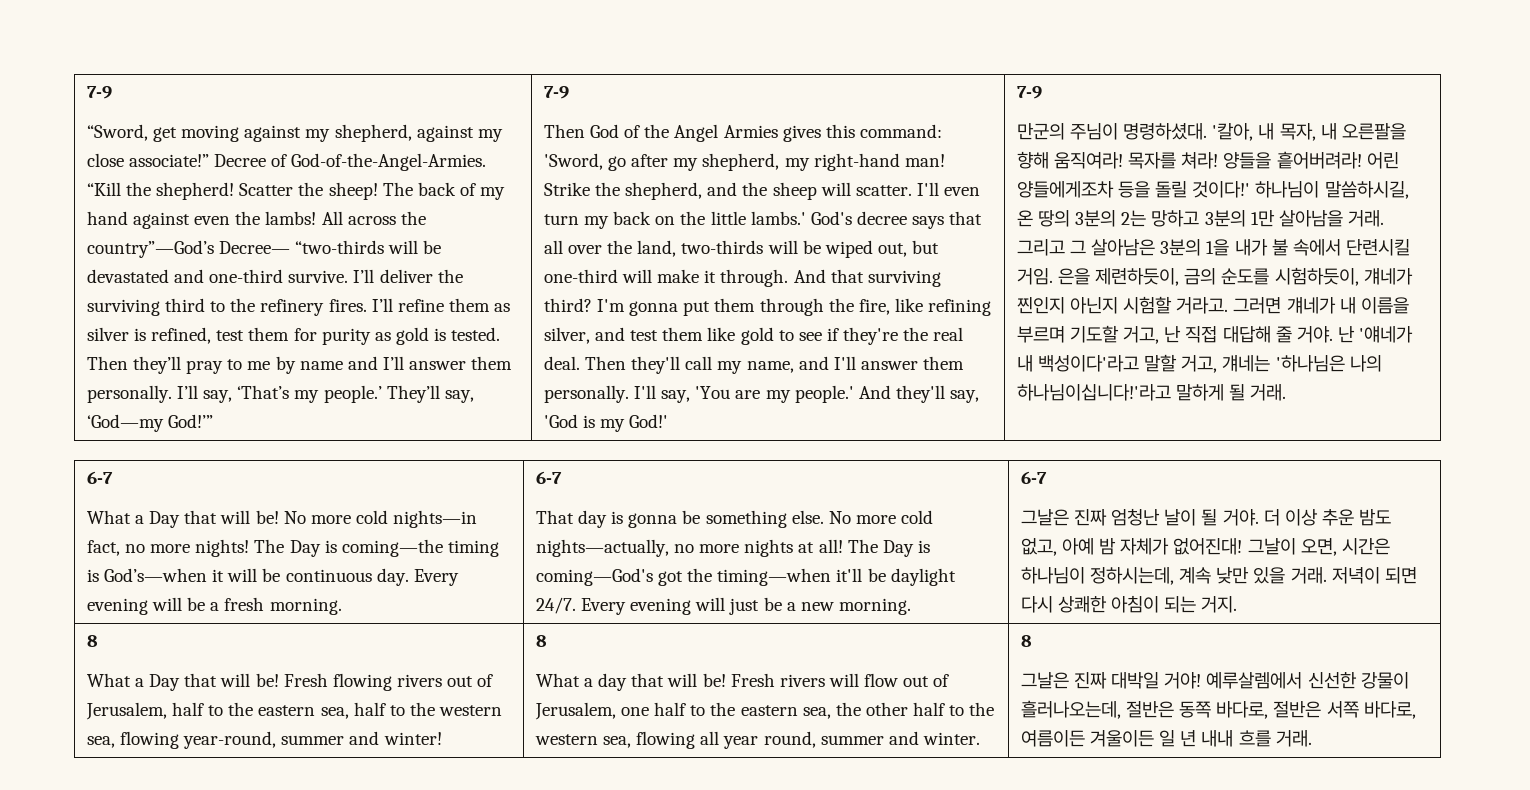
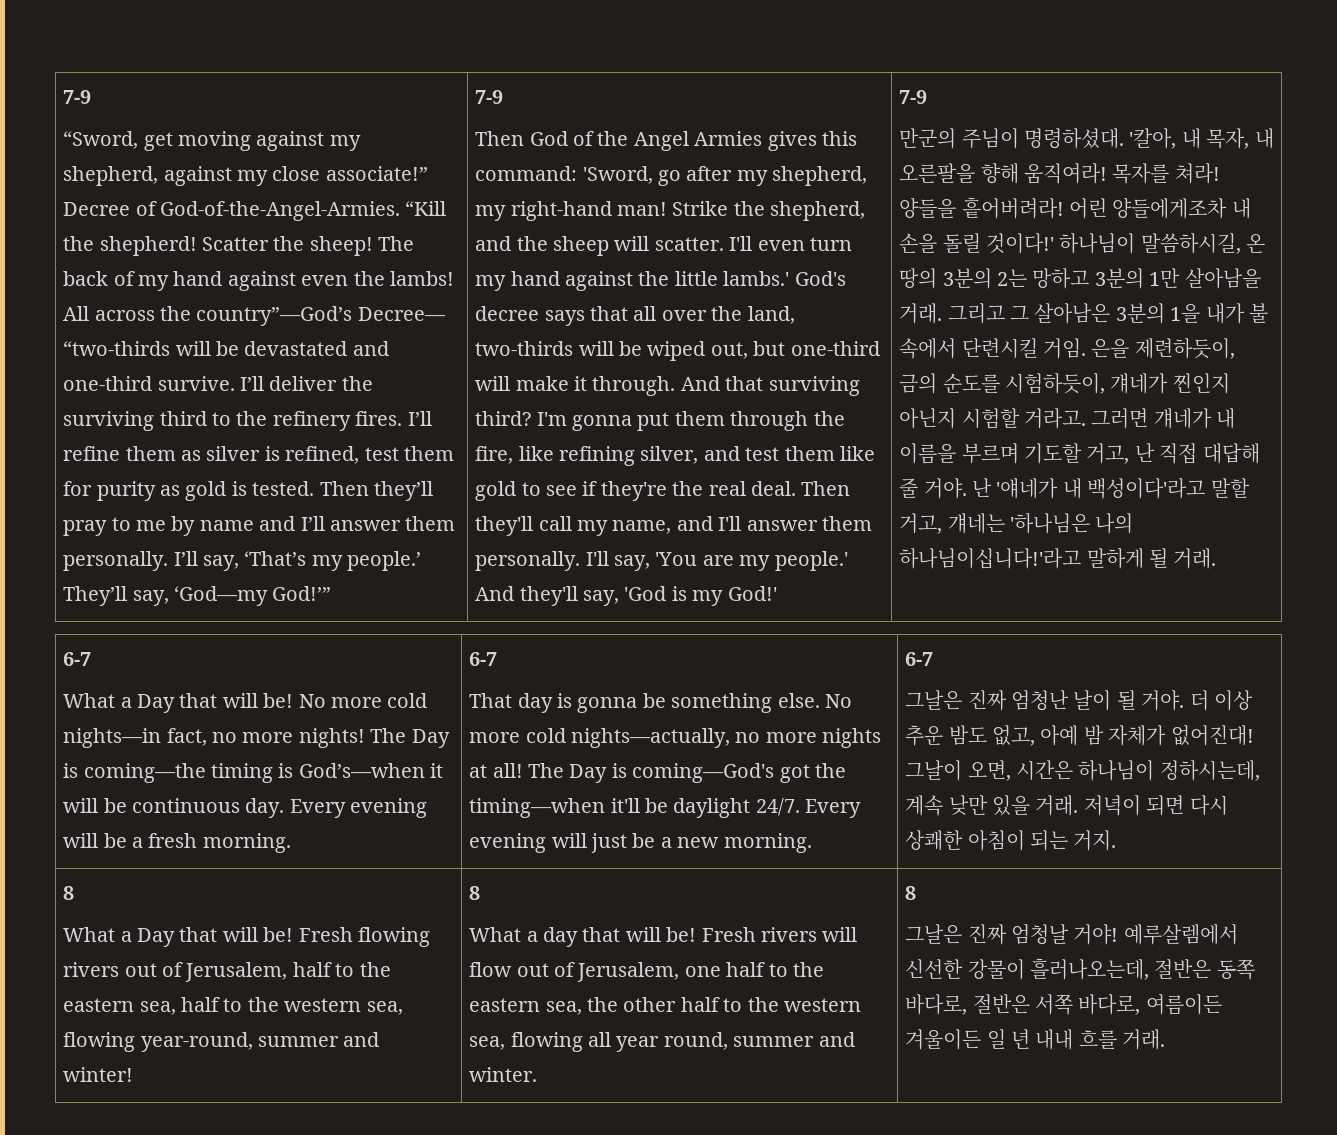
- I'll even turn my back on the little lambs.'
+ I'll even turn my hand against the little lambs.'
- 어린 양들에게조차 등을 돌릴 것이다!'
+ 어린 양들에게조차 내 손을 돌릴 것이다!'
- 그날은 진짜 대박일 거야!
+ 그날은 진짜 엄청날 거야!

